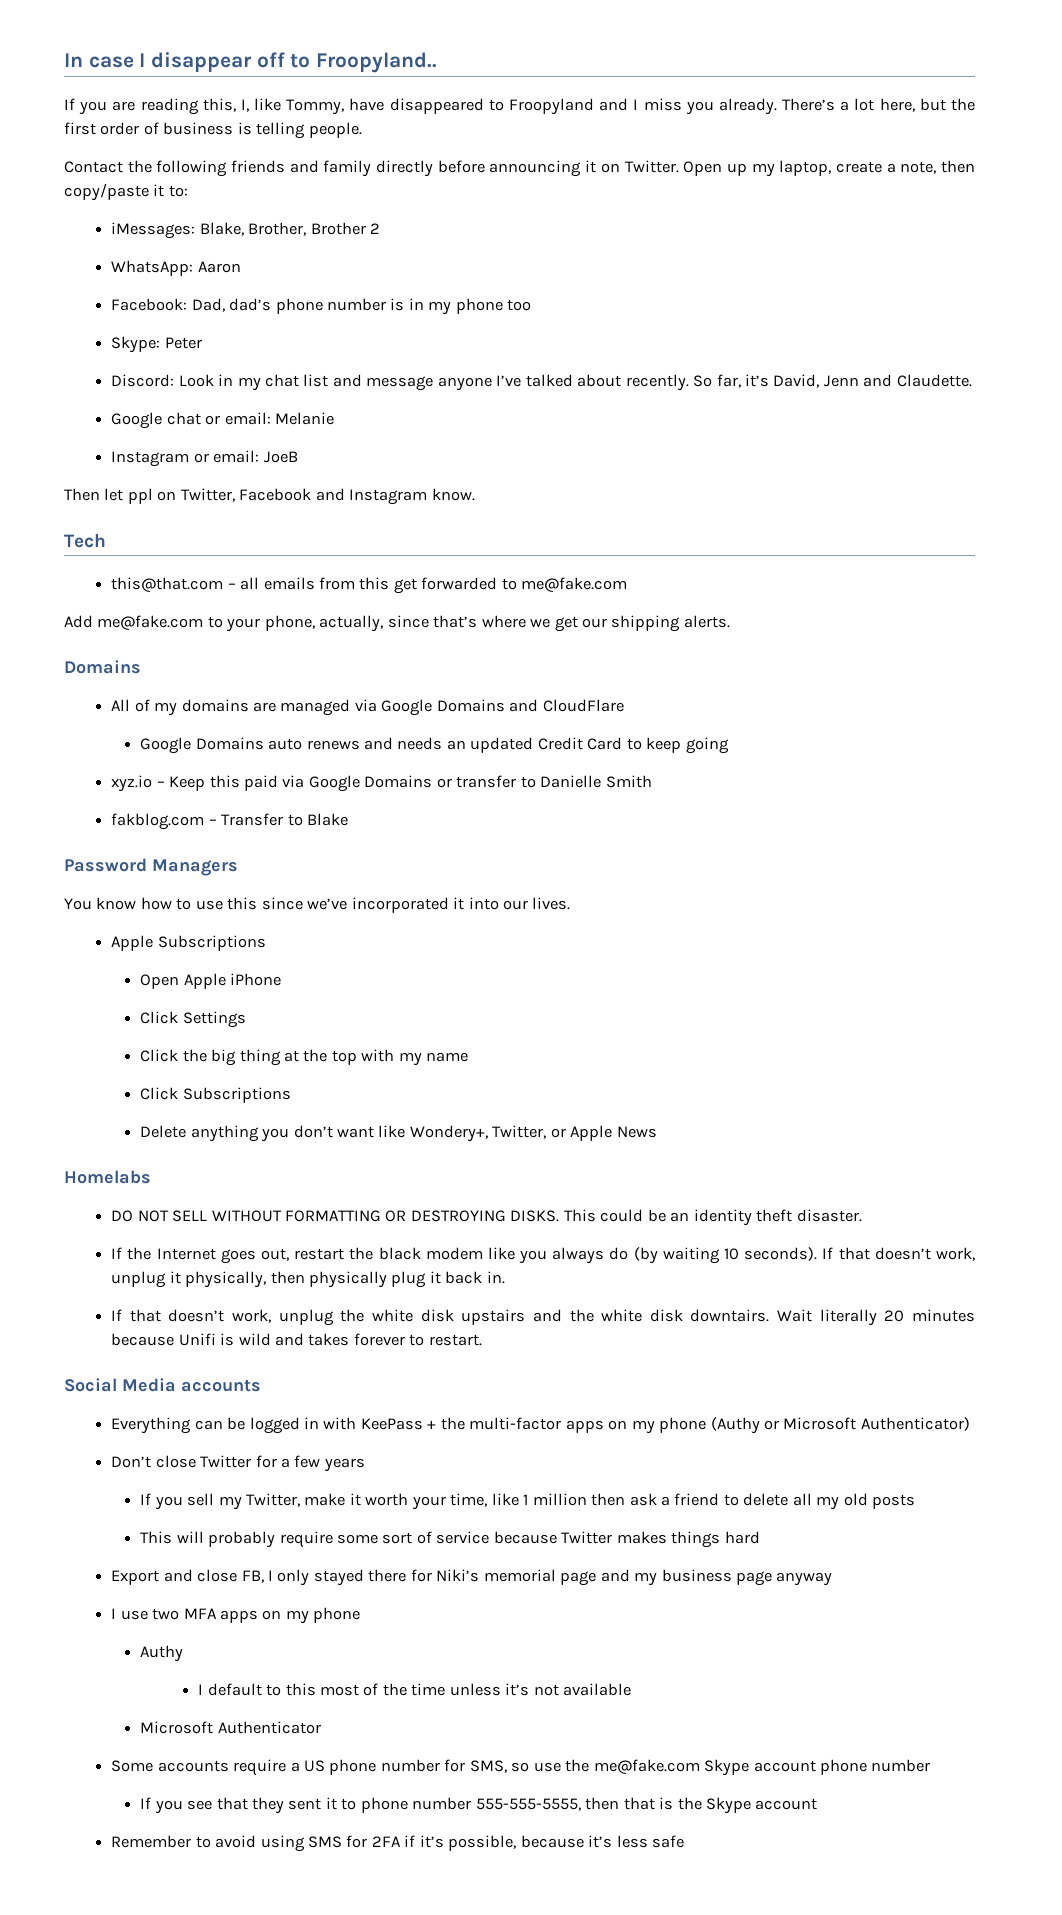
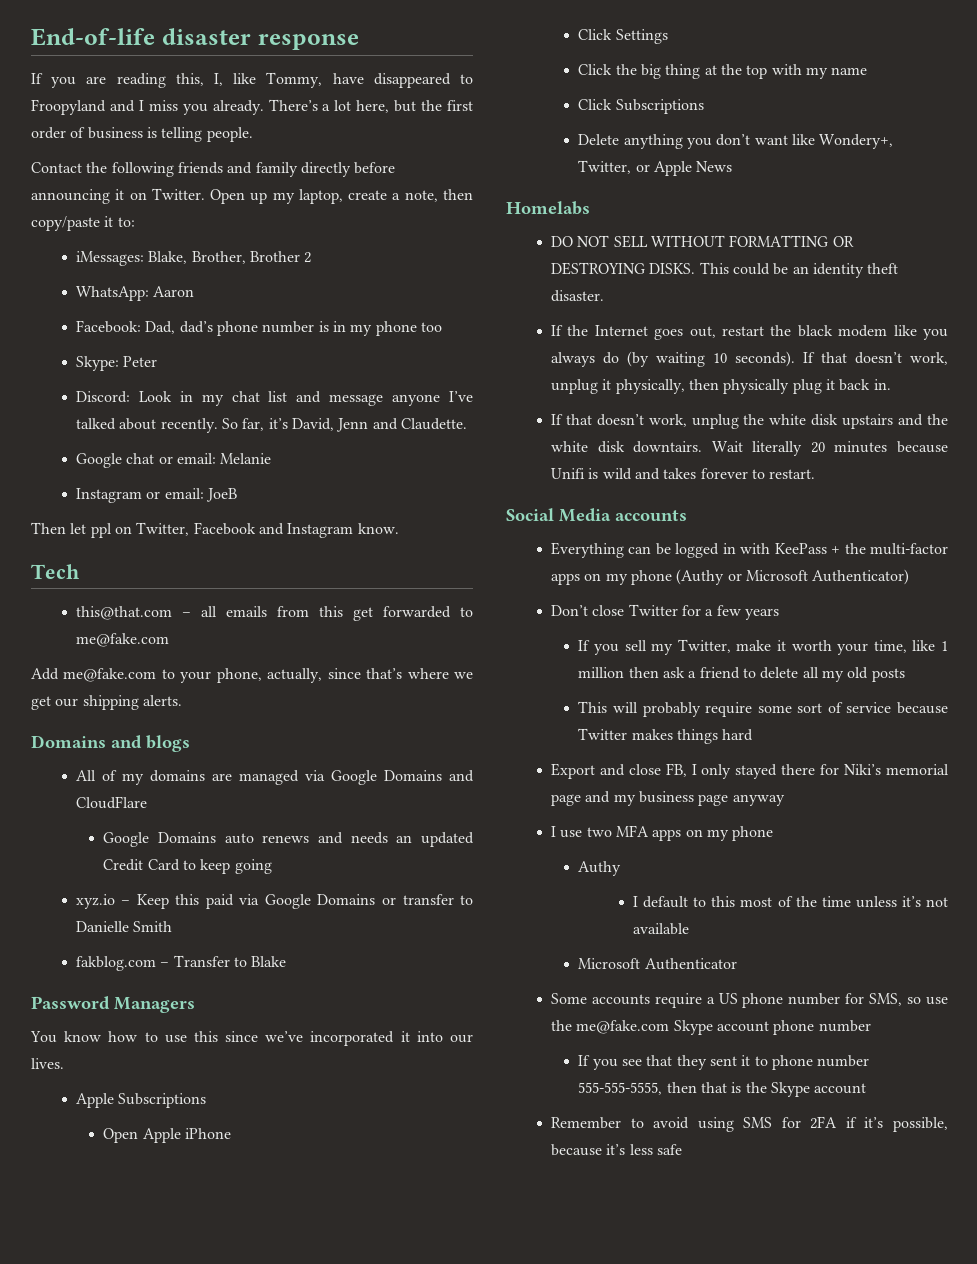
- In case I disappear off to Froopyland..
+ End-of-life disaster response
  Add me@fake.com to your phone, actually, since that’s where we get our shipping alerts.
- Domains
+ Domains and blogs

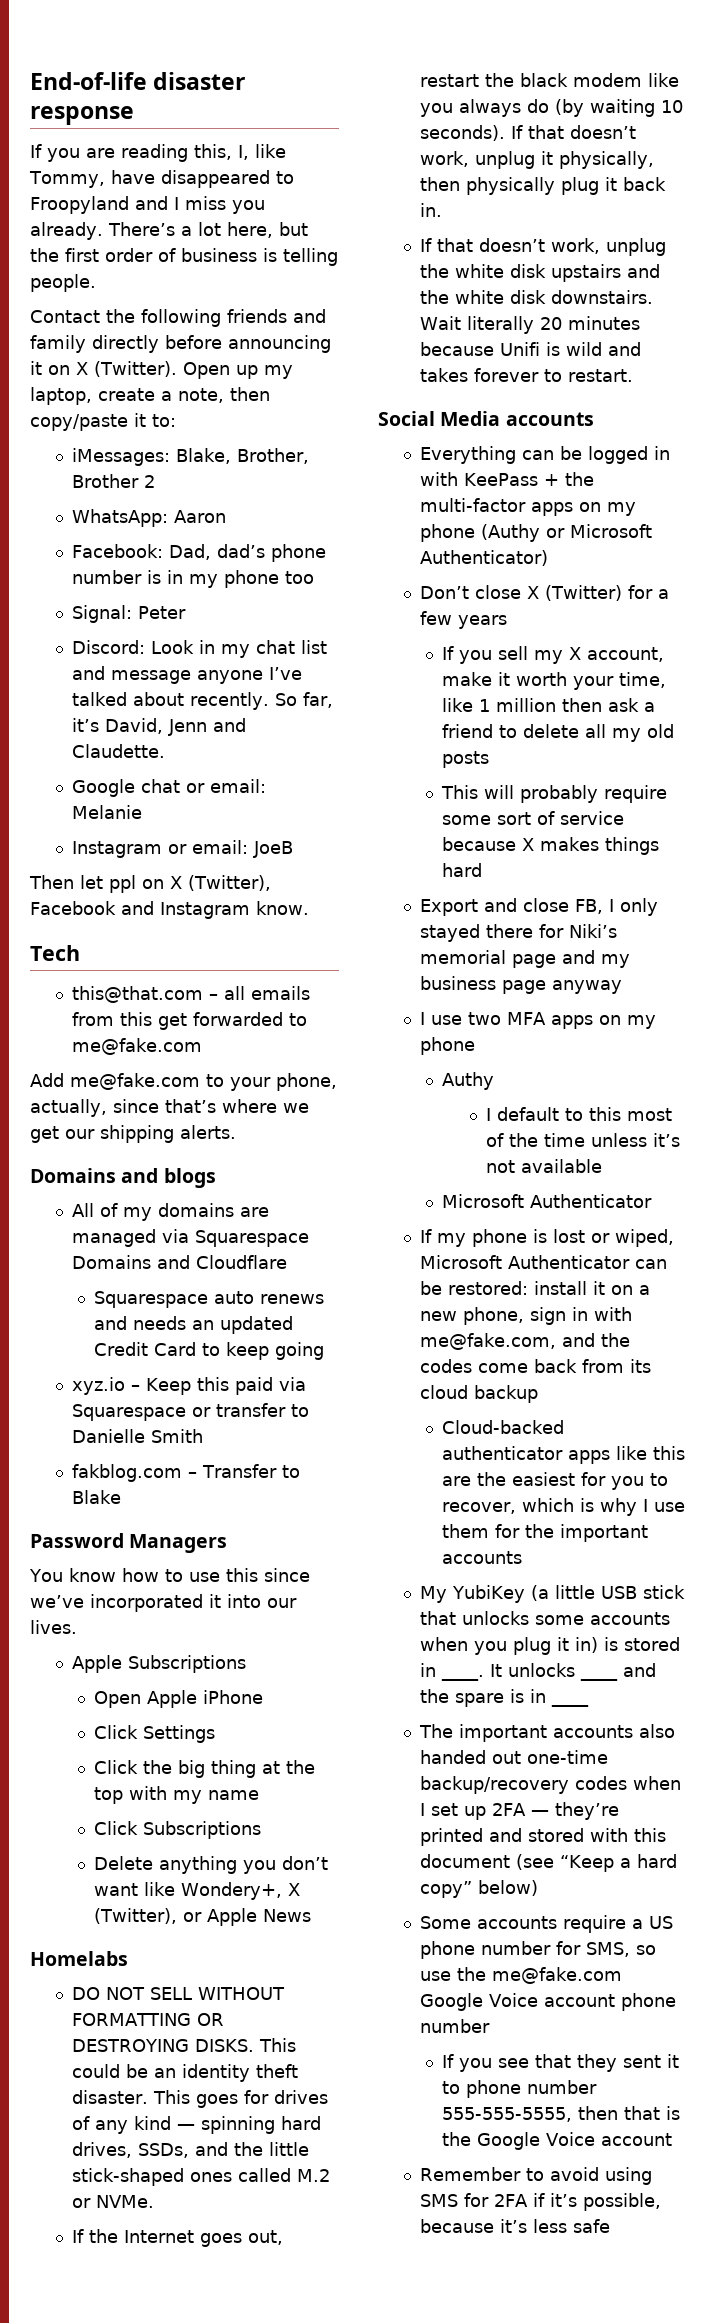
- Contact the following friends and family directly before announcing it on Twitter.
+ Contact the following friends and family directly before announcing it on X (Twitter).
- Skype: Peter
+ Signal: Peter
- Then let ppl on Twitter, Facebook and Instagram know.
+ Then let ppl on X (Twitter), Facebook and Instagram know.
- All of my domains are managed via Google Domains and CloudFlare
- Google Domains auto renews and needs an updated Credit Card to keep going
+ All of my domains are managed via Squarespace Domains and Cloudflare
+ Squarespace auto renews and needs an updated Credit Card to keep going
- xyz.io – Keep this paid via Google Domains or transfer to Danielle Smith
+ xyz.io – Keep this paid via Squarespace or transfer to Danielle Smith
- Delete anything you don’t want like Wondery+, Twitter, or Apple News
+ Delete anything you don’t want like Wondery+, X (Twitter), or Apple News
+ This goes for drives of any kind — spinning hard drives, SSDs, and the little stick-shaped ones called M.2 or NVMe.
- If that doesn’t work, unplug the white disk upstairs and the white disk downtairs.
+ If that doesn’t work, unplug the white disk upstairs and the white disk downstairs.
- Don’t close Twitter for a few years
+ Don’t close X (Twitter) for a few years
- If you sell my Twitter, make it worth your time, like 1 million then ask a friend to delete all my old posts
+ If you sell my X account, make it worth your time, like 1 million then ask a friend to delete all my old posts
- This will probably require some sort of service because Twitter makes things hard
+ This will probably require some sort of service because X makes things hard
+ If my phone is lost or wiped, Microsoft Authenticator can be restored: install it on a new phone, sign in with me@fake.com, and the codes come back from its cloud backup
+ Cloud-backed authenticator apps like this are the easiest for you to recover, which is why I use them for the important accounts
+ My YubiKey (a little USB stick that unlocks some accounts when you plug it in) is stored in ____. It unlocks ____ and the spare is in ____
+ The important accounts also handed out one-time backup/recovery codes when I set up 2FA — they’re printed and stored with this document (see “Keep a hard copy” below)
- Some accounts require a US phone number for SMS, so use the me@fake.com Skype account phone number
+ Some accounts require a US phone number for SMS, so use the me@fake.com Google Voice account phone number
- If you see that they sent it to phone number 555-555-5555, then that is the Skype account
+ If you see that they sent it to phone number 555-555-5555, then that is the Google Voice account

